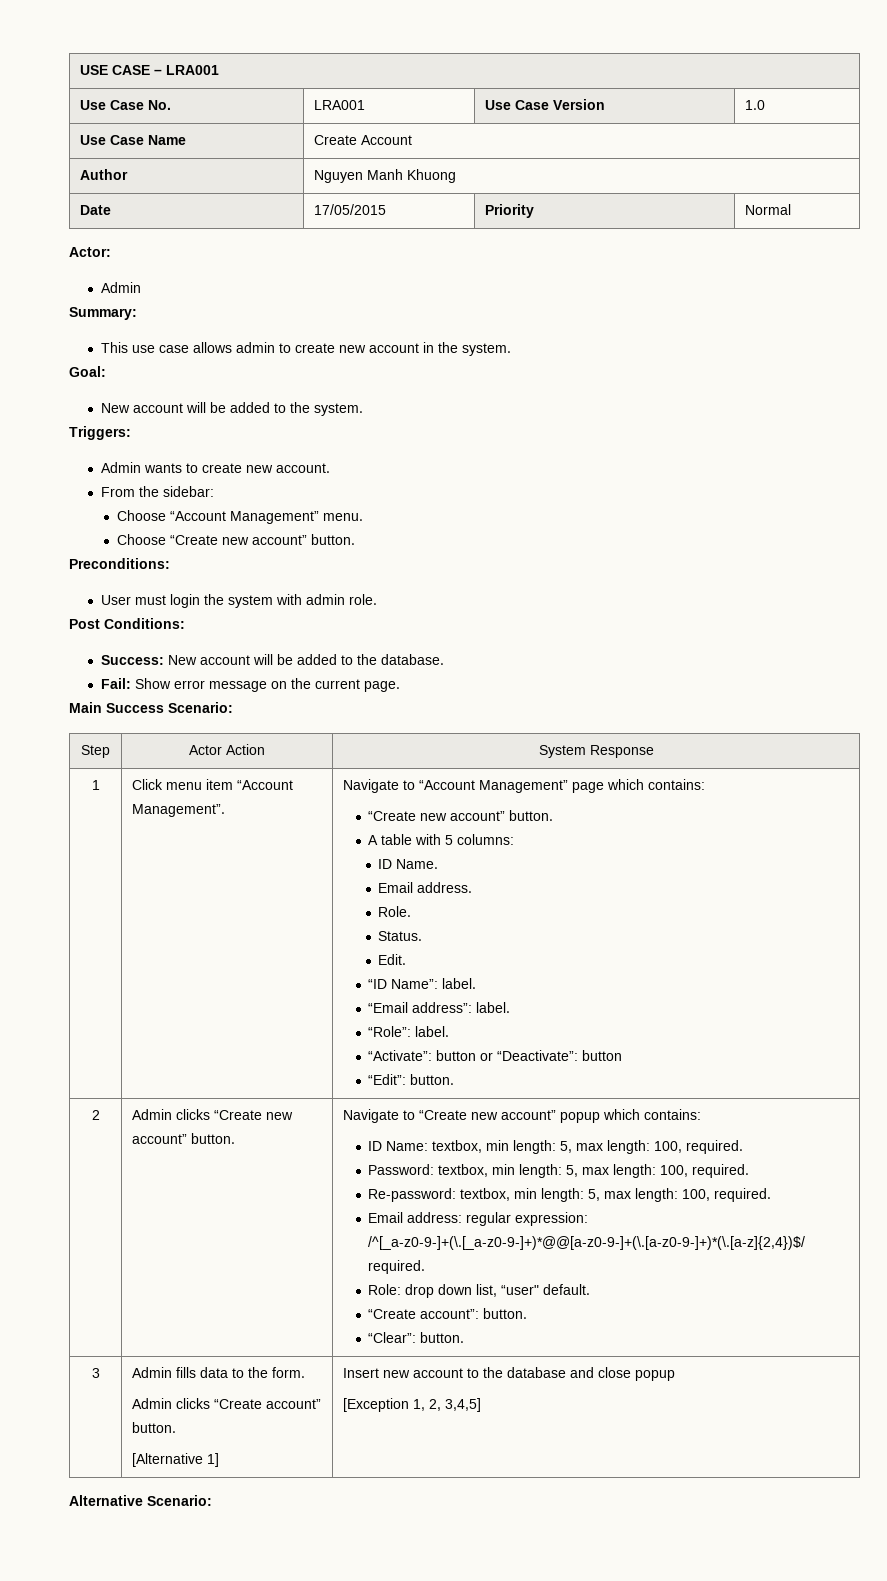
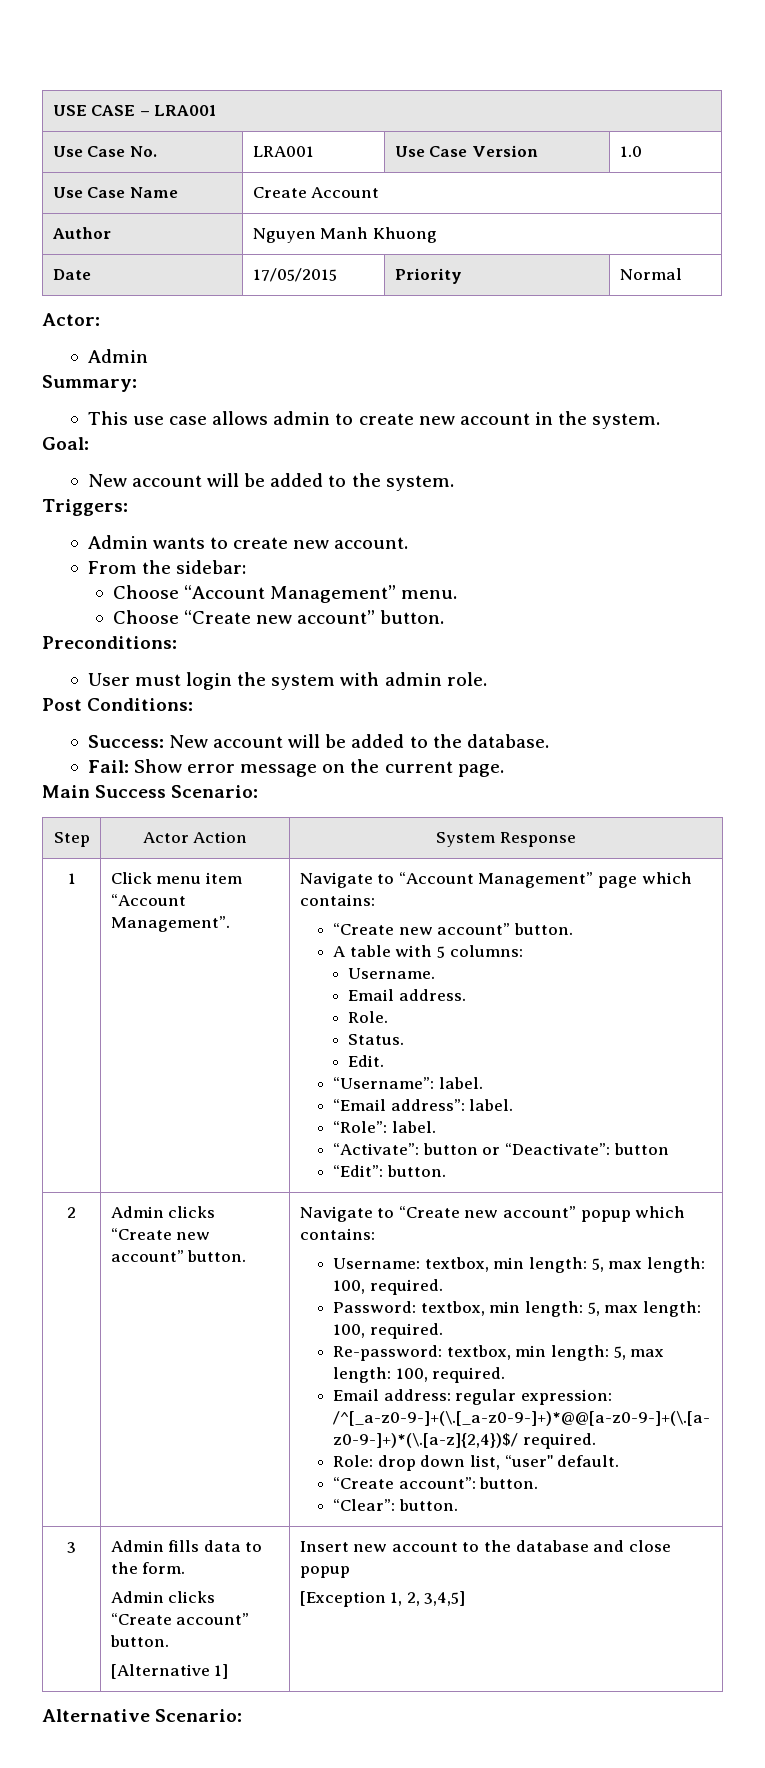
- ID Name.
+ Username.
- “ID Name”: label.
+ “Username”: label.
- ID Name: textbox, min length: 5, max length: 100, required.
+ Username: textbox, min length: 5, max length: 100, required.

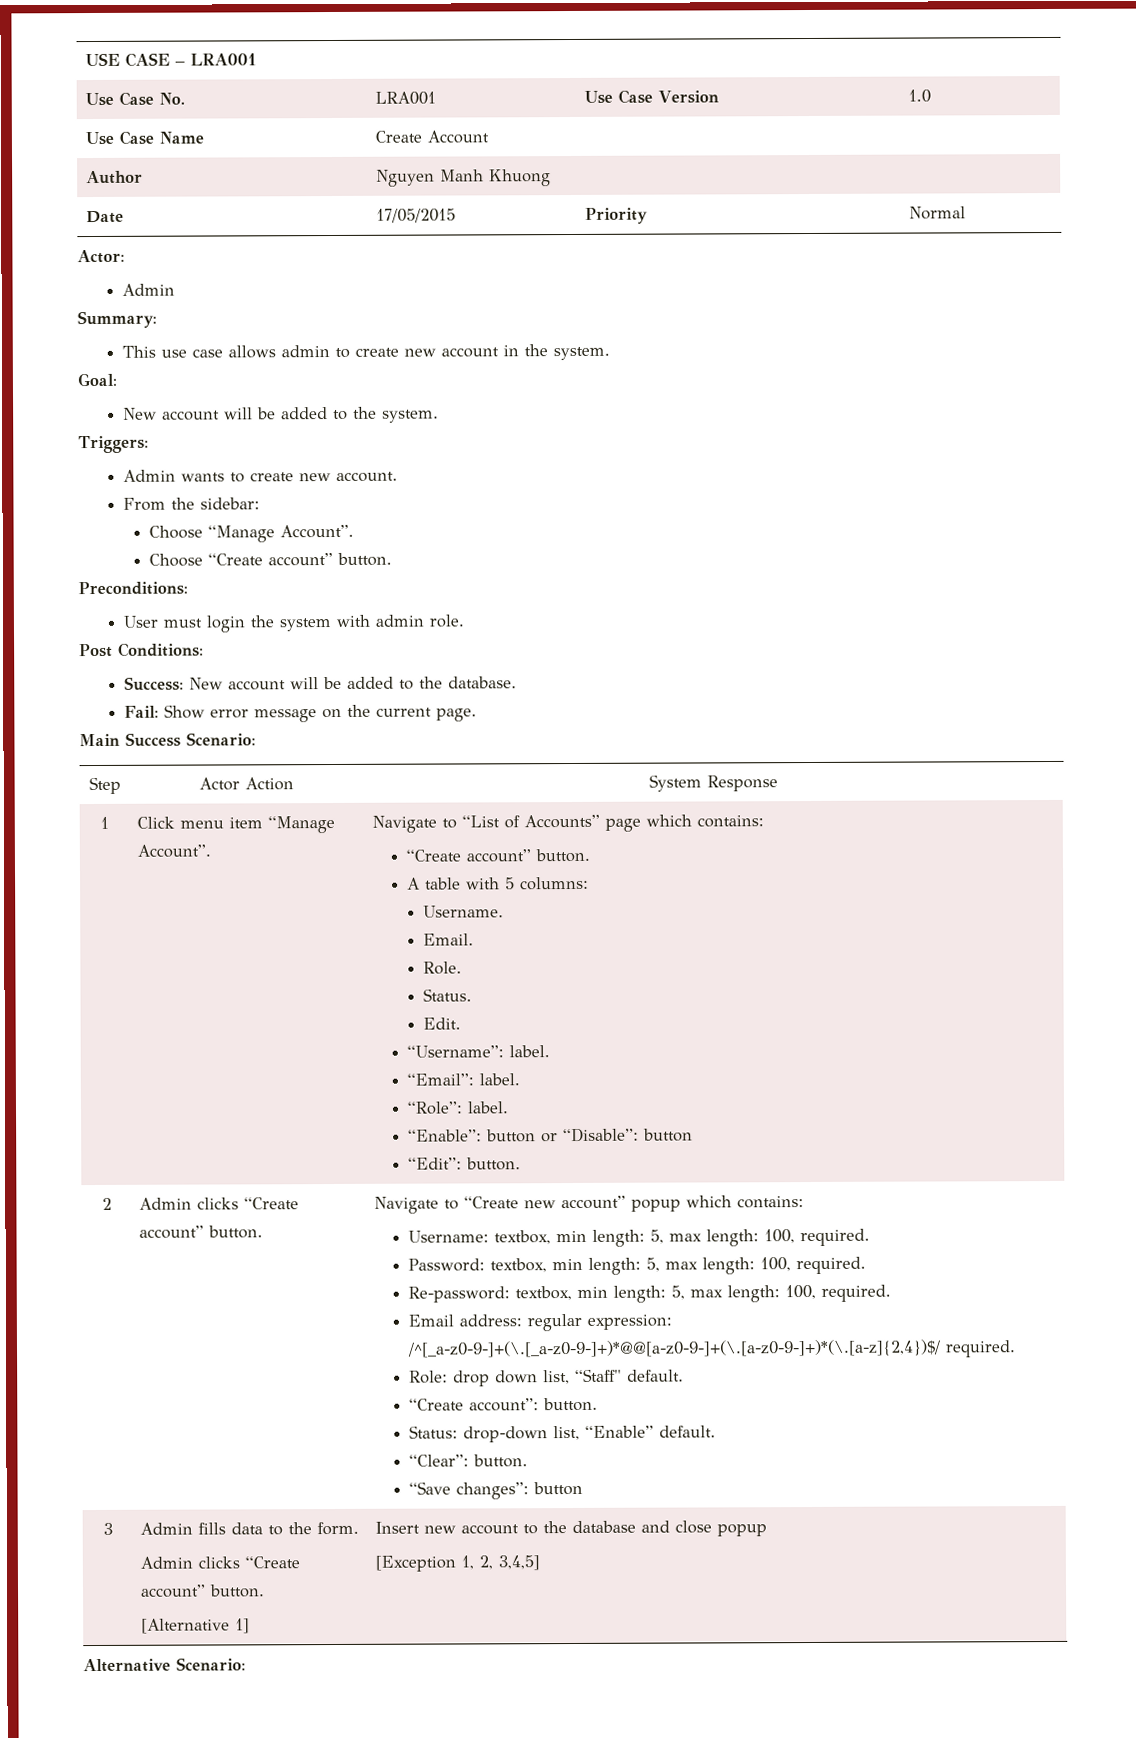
- Choose “Account Management” menu.
+ Choose “Manage Account”.
- Choose “Create new account” button.
+ Choose “Create account” button.
- Click menu item “Account Management”. | Navigate to “Account Management” page which contains:
- “Create new account” button.
+ Click menu item “Manage Account”. | Navigate to “List of Accounts” page which contains:
+ “Create account” button.
- Email address.
+ Email.
- “Email address”: label.
+ “Email”: label.
- “Activate”: button or “Deactivate”: button
+ “Enable”: button or “Disable”: button
- 2 | Admin clicks “Create new account” button.
+ 2 | Admin clicks “Create account” button.
- Role: drop down list, “user" default.
+ Role: drop down list, “Staff" default.
+ Status: drop-down list, “Enable” default.
+ “Save changes”: button

